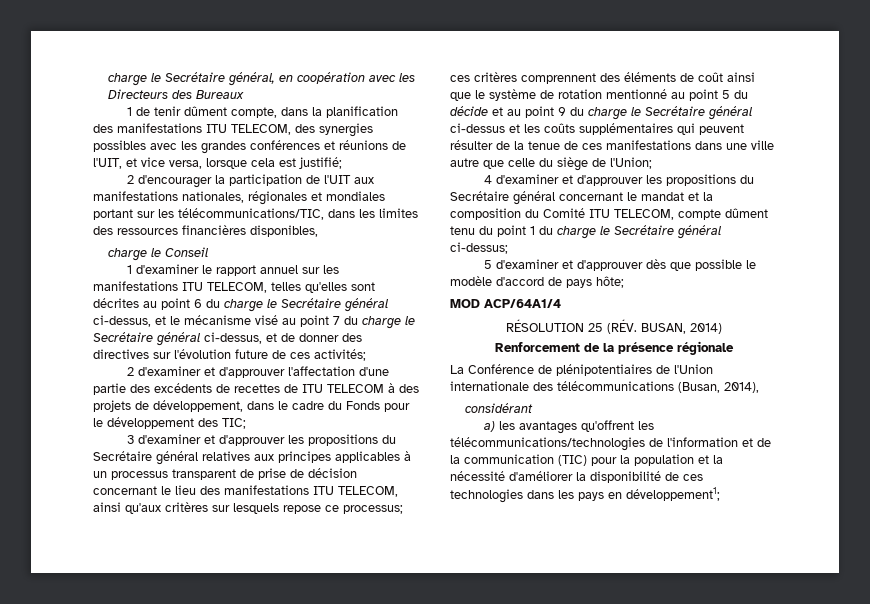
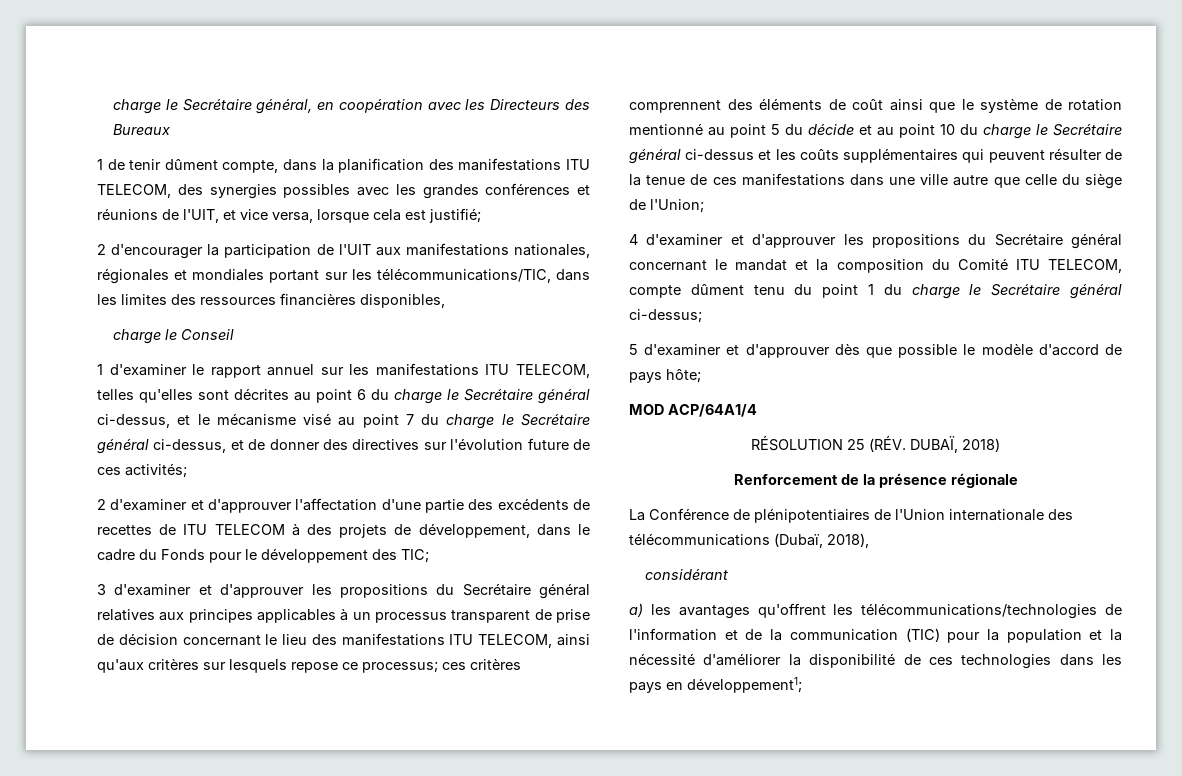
- ces critères comprennent des éléments de coût ainsi que le système de rotation mentionné au point 5 du décide et au point 9 du charge le Secrétaire général ci-dessus et les coûts supplémentaires qui peuvent résulter de la tenue de ces manifestations dans une ville autre que celle du siège de l'Union;
+ ces critères comprennent des éléments de coût ainsi que le système de rotation mentionné au point 5 du décide et au point 10 du charge le Secrétaire général ci-dessus et les coûts supplémentaires qui peuvent résulter de la tenue de ces manifestations dans une ville autre que celle du siège de l'Union;
- RÉSOLUTION 25 (RÉV. BUSAN, 2014)
+ RÉSOLUTION 25 (RÉV. DUBAÏ, 2018)
- La Conférence de plénipotentiaires de l'Union internationale des télécommunications (Busan, 2014),
+ La Conférence de plénipotentiaires de l'Union internationale des télécommunications (Dubaï, 2018),

